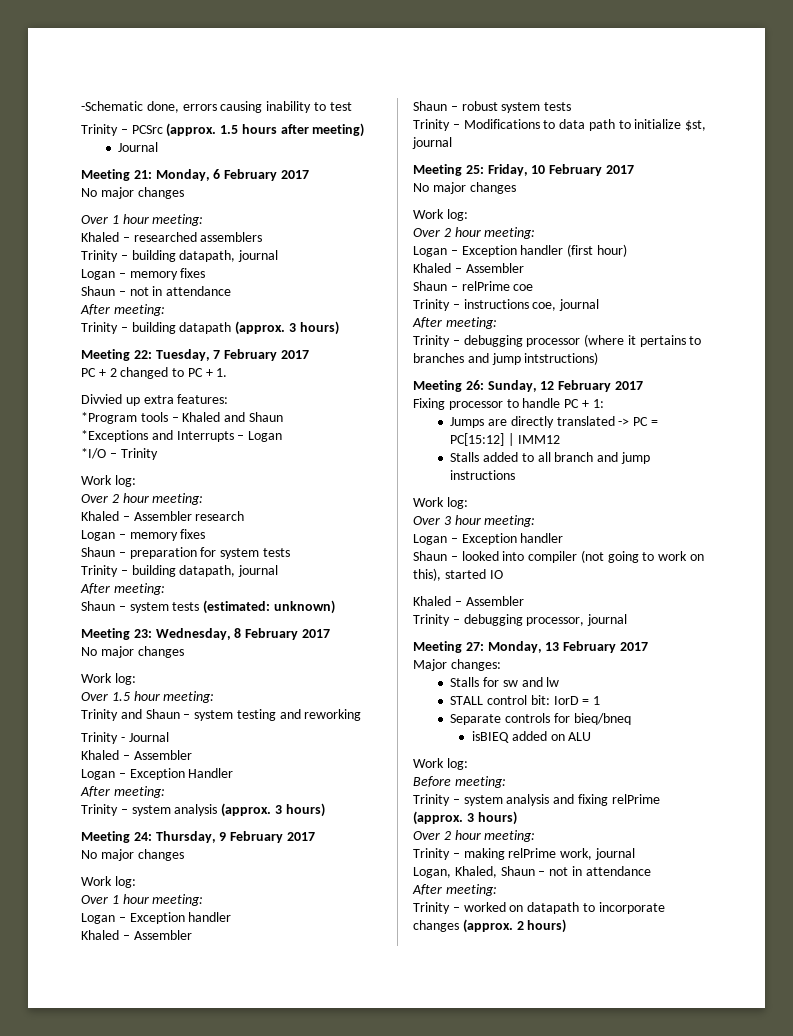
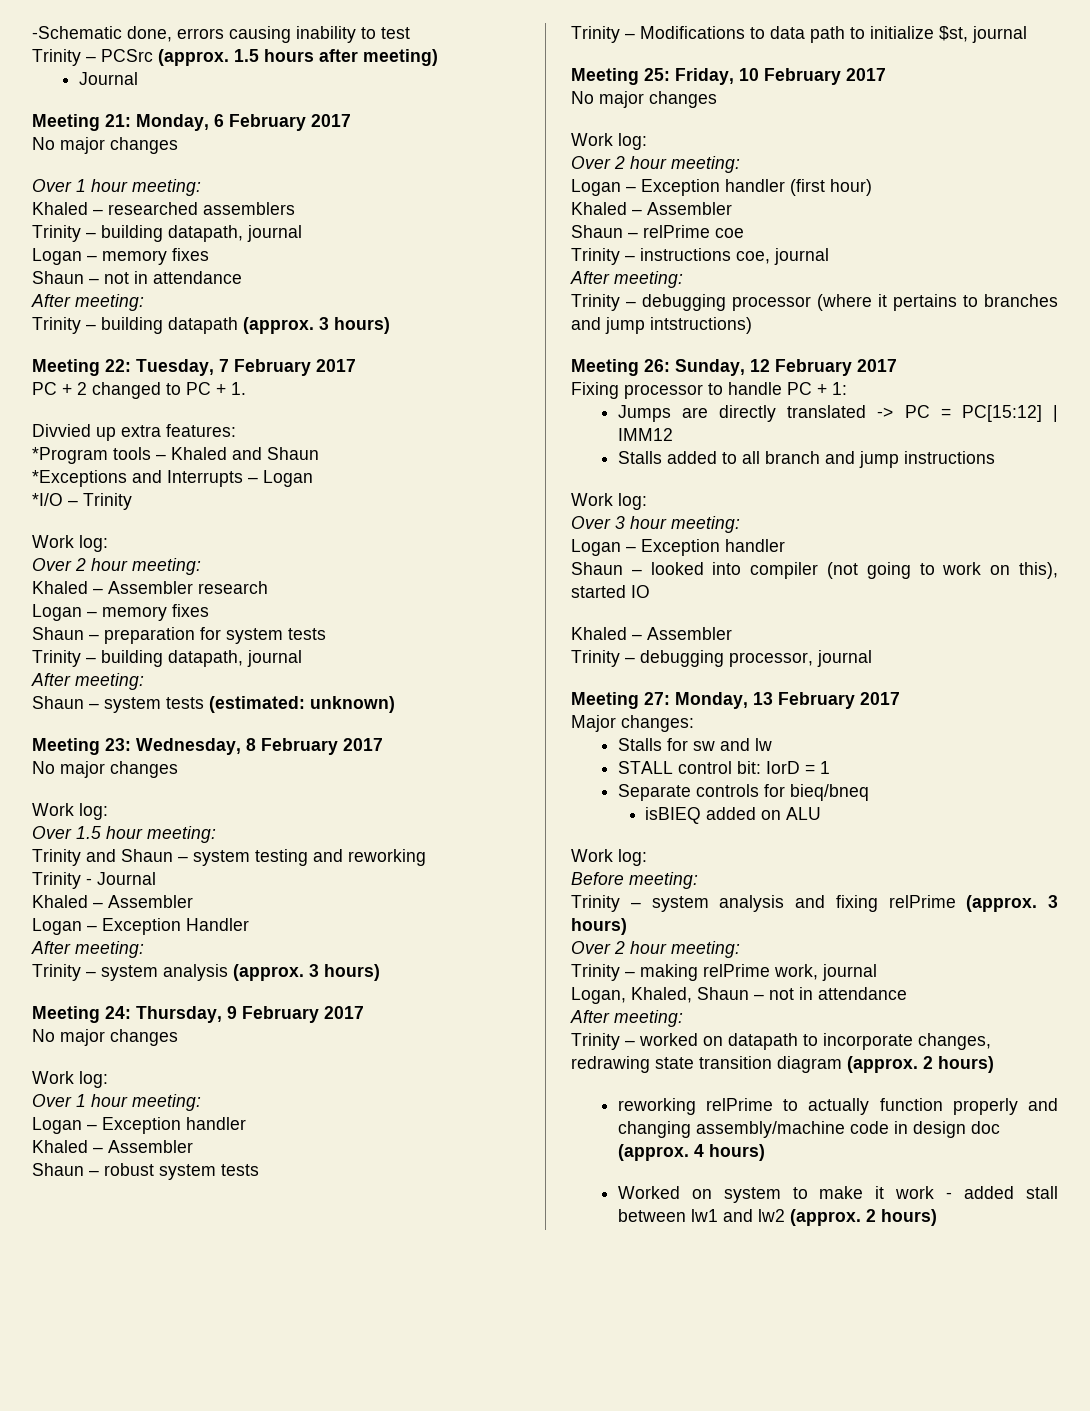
- Trinity – worked on datapath to incorporate changes (approx. 2 hours)
+ Trinity – worked on datapath to incorporate changes, redrawing state transition diagram (approx. 2 hours)
+ reworking relPrime to actually function properly and changing assembly/machine code in design doc (approx. 4 hours)
+ Worked on system to make it work - added stall between lw1 and lw2 (approx. 2 hours)

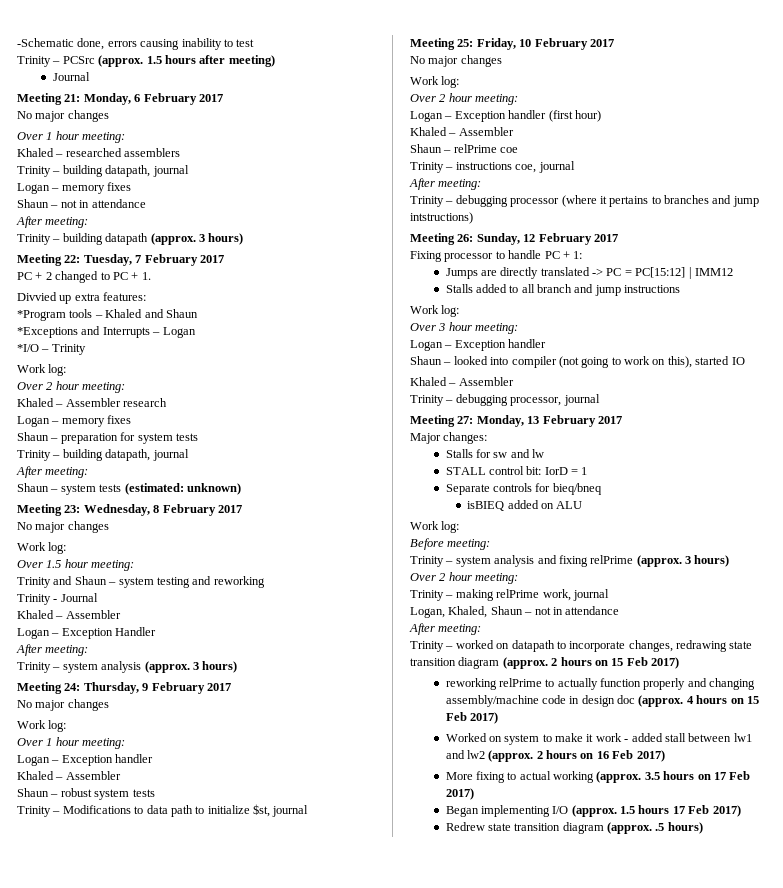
- Trinity – worked on datapath to incorporate changes, redrawing state transition diagram (approx. 2 hours)
+ Trinity – worked on datapath to incorporate changes, redrawing state transition diagram (approx. 2 hours on 15 Feb 2017)
- reworking relPrime to actually function properly and changing assembly/machine code in design doc (approx. 4 hours)
+ reworking relPrime to actually function properly and changing assembly/machine code in design doc (approx. 4 hours on 15 Feb 2017)
- Worked on system to make it work - added stall between lw1 and lw2 (approx. 2 hours)
+ Worked on system to make it work - added stall between lw1 and lw2 (approx. 2 hours on 16 Feb 2017)
+ More fixing to actual working (approx. 3.5 hours on 17 Feb 2017)
+ Began implementing I/O (approx. 1.5 hours 17 Feb 2017)
+ Redrew state transition diagram (approx. .5 hours)

